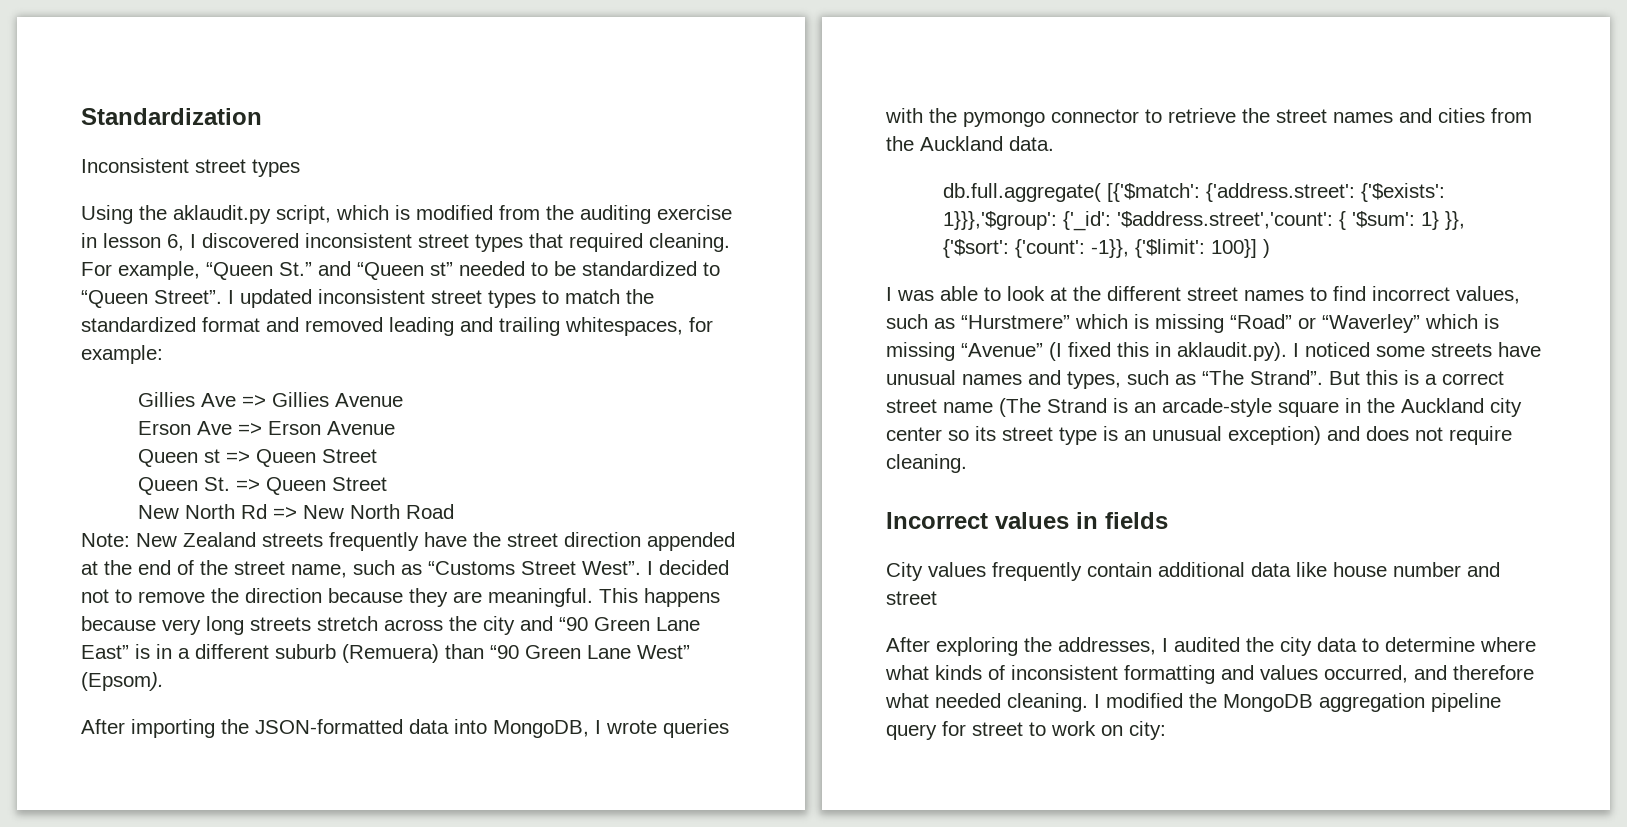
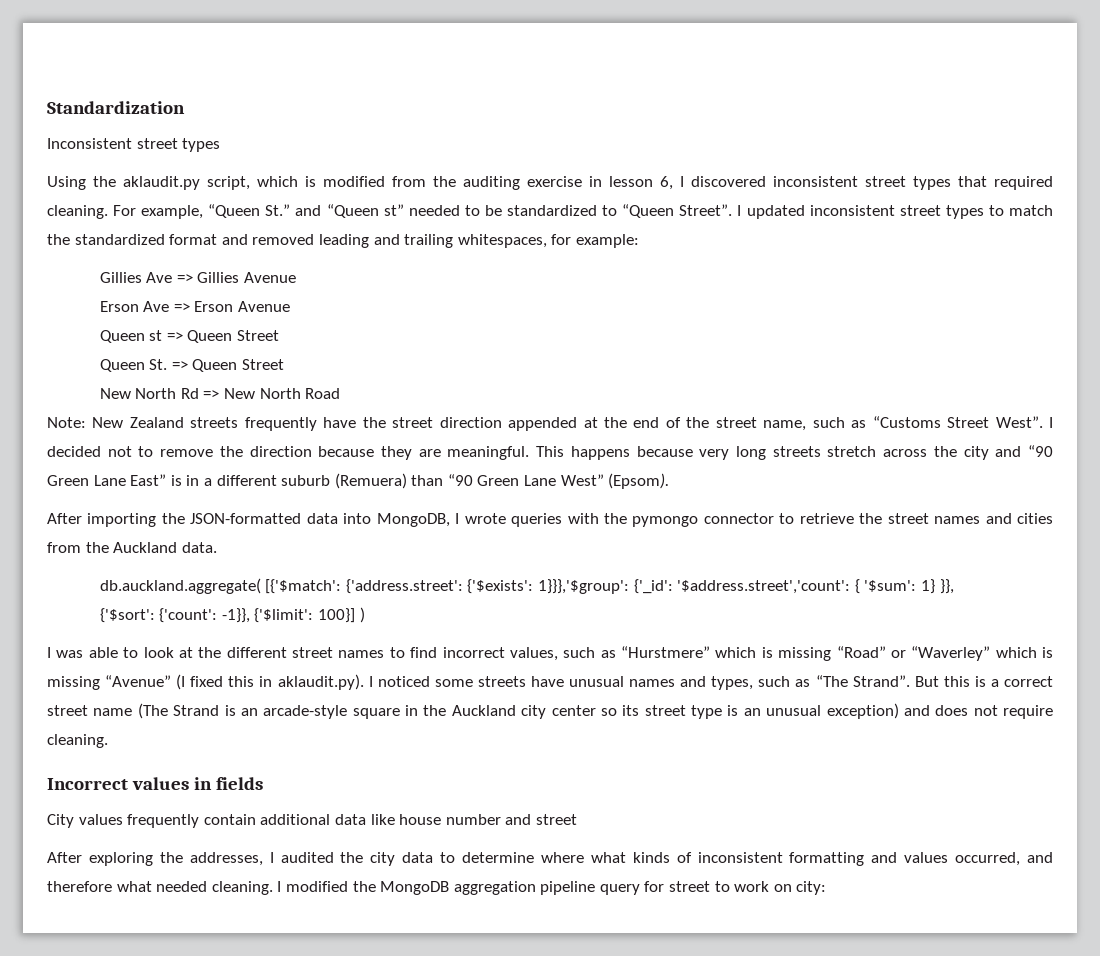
- db.full.aggregate( [{'$match': {'address.street': {'$exists': 1}}},'$group': {'_id': '$address.street','count': { '$sum': 1} }},
+ db.auckland.aggregate( [{'$match': {'address.street': {'$exists': 1}}},'$group': {'_id': '$address.street','count': { '$sum': 1} }},

